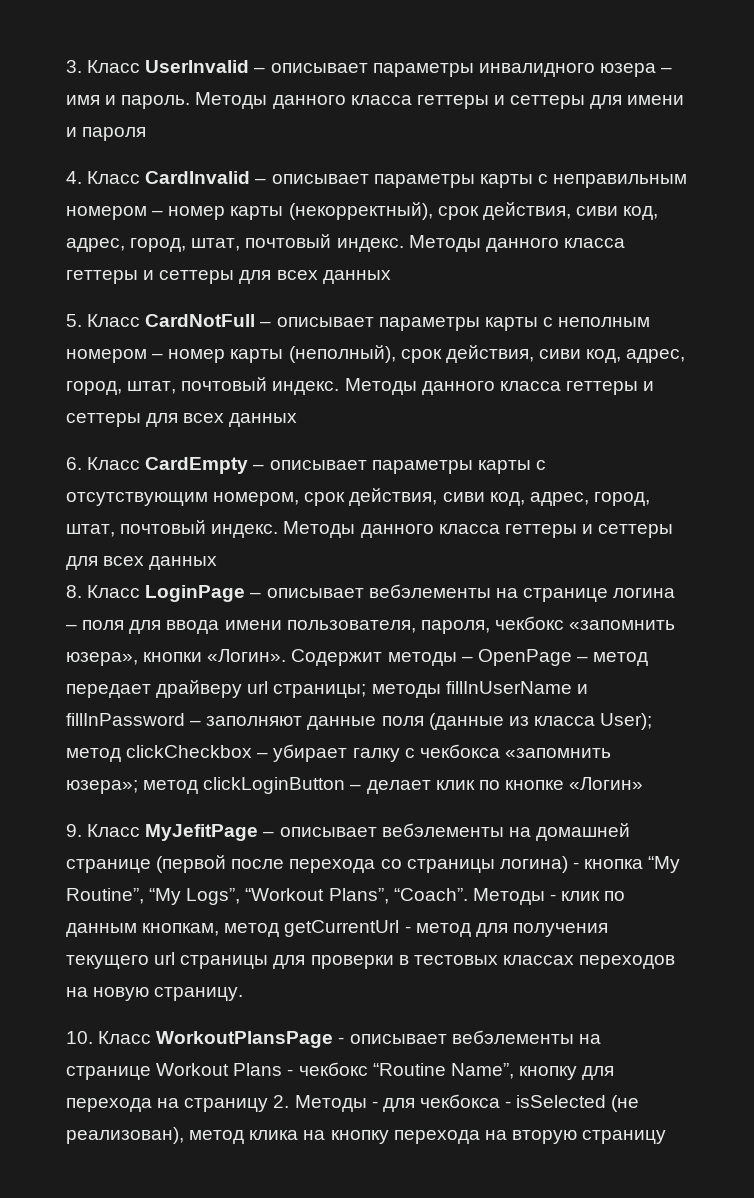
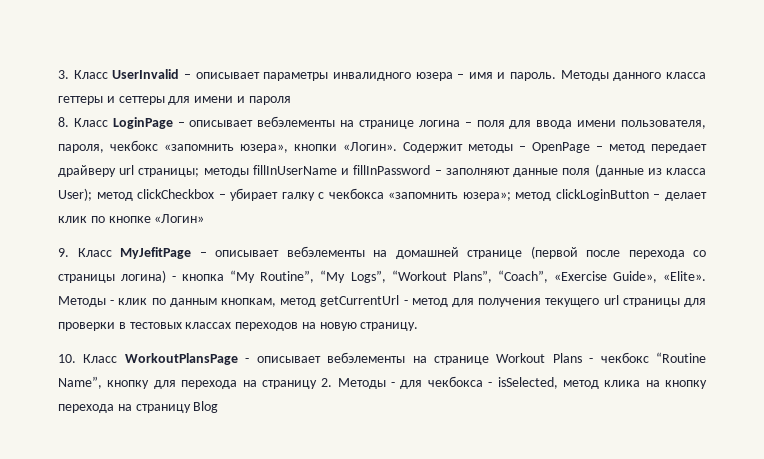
- 4. Класс CardInvalid – описывает параметры карты с неправильным номером – номер карты (некорректный), срок действия, сиви код, адрес, город, штат, почтовый индекс. Методы данного класса геттеры и сеттеры для всех данных
- 5. Класс CardNotFull – описывает параметры карты с неполным номером – номер карты (неполный), срок действия, сиви код, адрес, город, штат, почтовый индекс. Методы данного класса геттеры и сеттеры для всех данных
- 6. Класс CardEmpty – описывает параметры карты с отсутствующим номером, срок действия, сиви код, адрес, город, штат, почтовый индекс. Методы данного класса геттеры и сеттеры для всех данных
- 9. Класс MyJefitPage – описывает вебэлементы на домашней странице (первой после перехода со страницы логина) - кнопка “My Routine”, “My Logs”, “Workout Plans”, “Coach”.
+ 9. Класс MyJefitPage – описывает вебэлементы на домашней странице (первой после перехода со страницы логина) - кнопка “My Routine”, “My Logs”, “Workout Plans”, “Coach”, «Exercise Guide», «Elite».
- 10. Класс WorkoutPlansPage - описывает вебэлементы на странице Workout Plans - чекбокс “Routine Name”, кнопку для перехода на страницу 2. Методы - для чекбокса - isSelected (не реализован), метод клика на кнопку перехода на вторую страницу
+ 10. Класс WorkoutPlansPage - описывает вебэлементы на странице Workout Plans - чекбокс “Routine Name”, кнопку для перехода на страницу 2. Методы - для чекбокса - isSelected, метод клика на кнопку перехода на страницу Blog

